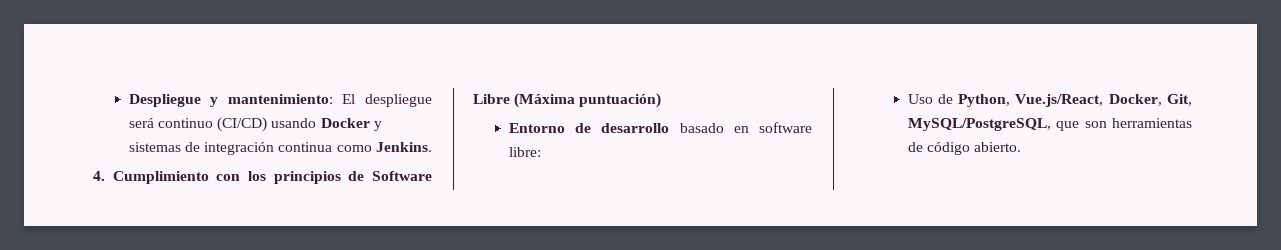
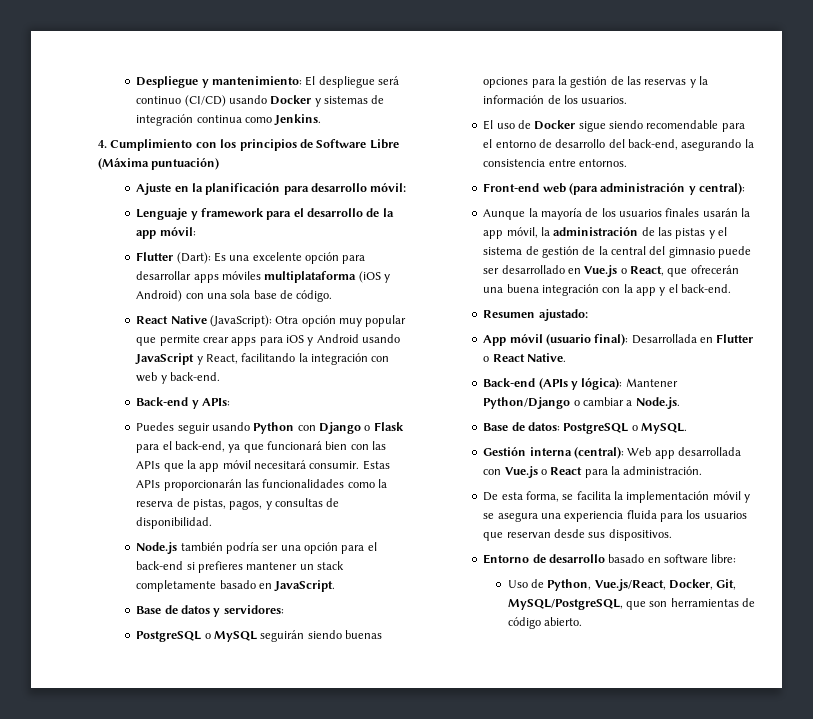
+ Ajuste en la planificación para desarrollo móvil:
+ Lenguaje y framework para el desarrollo de la app móvil:
+ Flutter (Dart): Es una excelente opción para desarrollar apps móviles multiplataforma (iOS y Android) con una sola base de código.
+ React Native (JavaScript): Otra opción muy popular que permite crear apps para iOS y Android usando JavaScript y React, facilitando la integración con web y back-end.
+ Back-end y APIs:
+ Puedes seguir usando Python con Django o Flask para el back-end, ya que funcionará bien con las APIs que la app móvil necesitará consumir. Estas APIs proporcionarán las funcionalidades como la reserva de pistas, pagos, y consultas de disponibilidad.
+ Node.js también podría ser una opción para el back-end si prefieres mantener un stack completamente basado en JavaScript.
+ Base de datos y servidores:
+ PostgreSQL o MySQL seguirán siendo buenas opciones para la gestión de las reservas y la información de los usuarios.
+ El uso de Docker sigue siendo recomendable para el entorno de desarrollo del back-end, asegurando la consistencia entre entornos.
+ Front-end web (para administración y central):
+ Aunque la mayoría de los usuarios finales usarán la app móvil, la administración de las pistas y el sistema de gestión de la central del gimnasio puede ser desarrollado en Vue.js o React, que ofrecerán una buena integración con la app y el back-end.
+ Resumen ajustado:
+ App móvil (usuario final): Desarrollada en Flutter o React Native.
+ Back-end (APIs y lógica): Mantener Python/Django o cambiar a Node.js.
+ Base de datos: PostgreSQL o MySQL.
+ Gestión interna (central): Web app desarrollada con Vue.js o React para la administración.
+ De esta forma, se facilita la implementación móvil y se asegura una experiencia fluida para los usuarios que reservan desde sus dispositivos.

